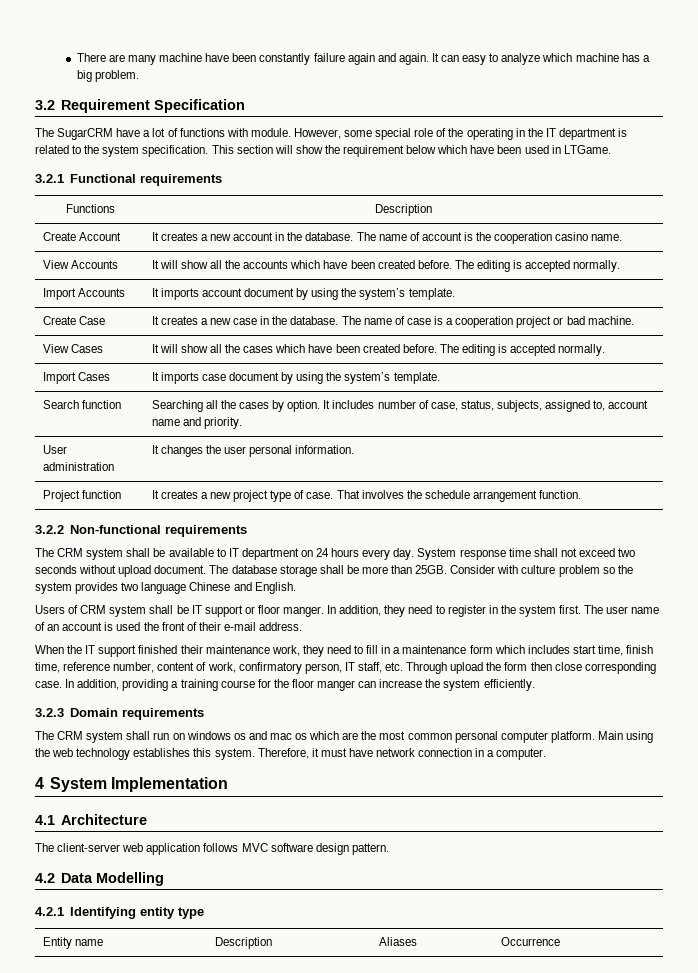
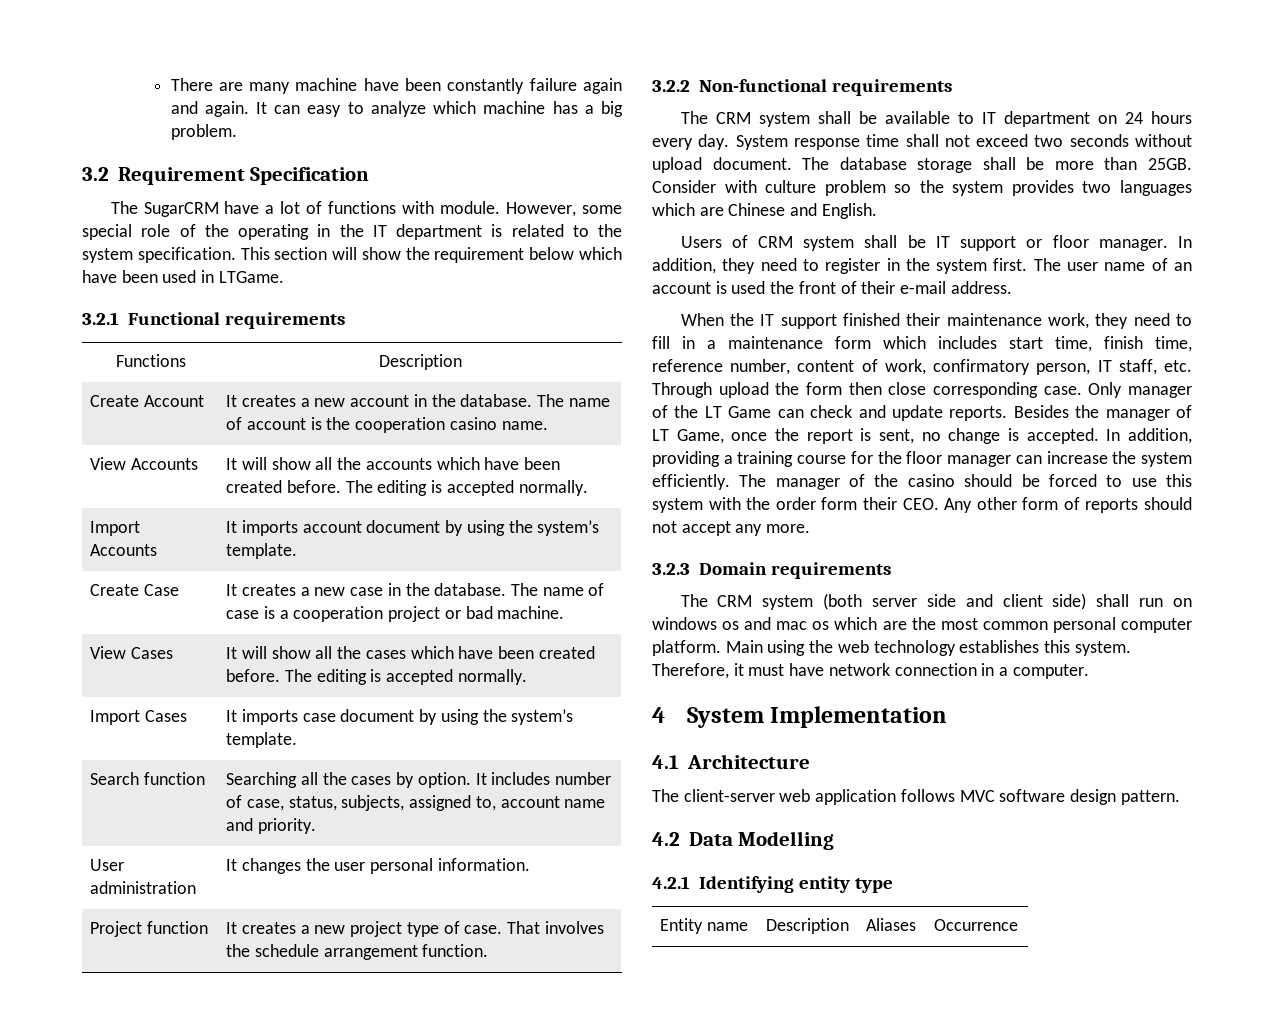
- Consider with culture problem so the system provides two language Chinese and English.
+ Consider with culture problem so the system provides two languages which are Chinese and English.
- Users of CRM system shall be IT support or floor manger.
+ Users of CRM system shall be IT support or floor manager.
+ Only manager of the LT Game can check and update reports. Besides the manager of LT Game, once the report is sent, no change is accepted.
- In addition, providing a training course for the floor manger can increase the system efficiently.
+ In addition, providing a training course for the floor manager can increase the system efficiently. The manager of the casino should be forced to use this system with the order form their CEO. Any other form of reports should not accept any more.
- The CRM system shall run on windows os and mac os which are the most common personal computer platform.
+ The CRM system (both server side and client side) shall run on windows os and mac os which are the most common personal computer platform.

